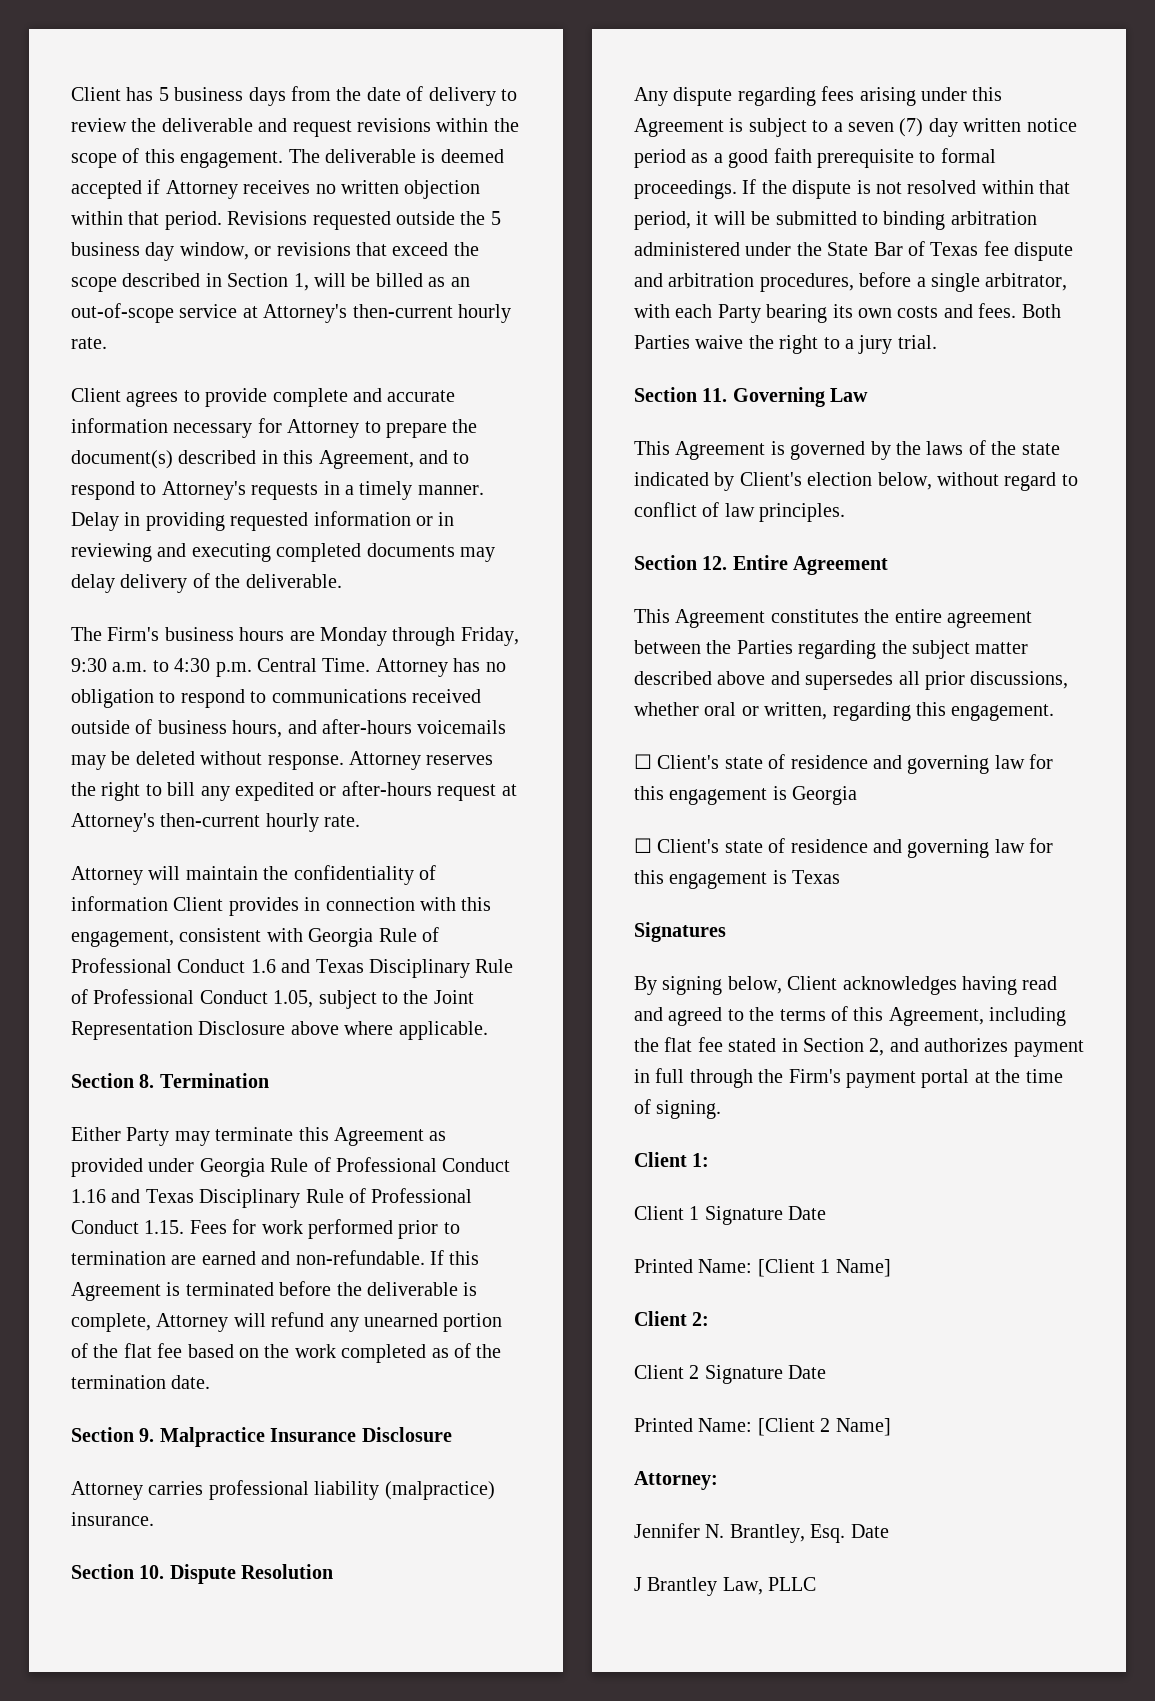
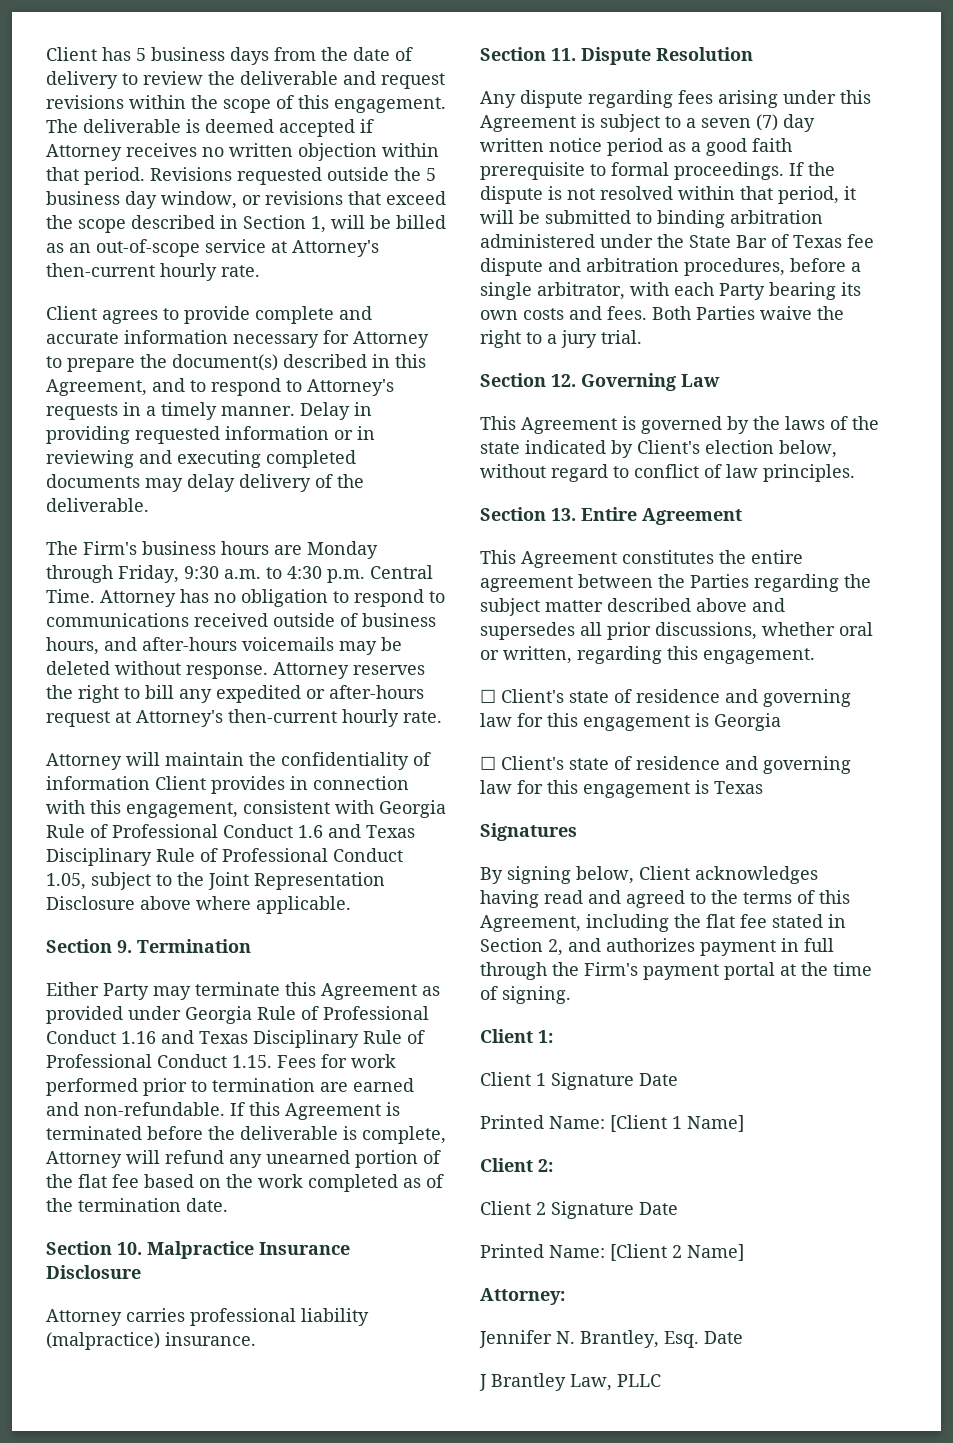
- Section 8. Termination
+ Section 9. Termination
- Section 9. Malpractice Insurance Disclosure
+ Section 10. Malpractice Insurance Disclosure
- Section 10. Dispute Resolution
+ Section 11. Dispute Resolution
- Section 11. Governing Law
+ Section 12. Governing Law
- Section 12. Entire Agreement
+ Section 13. Entire Agreement

